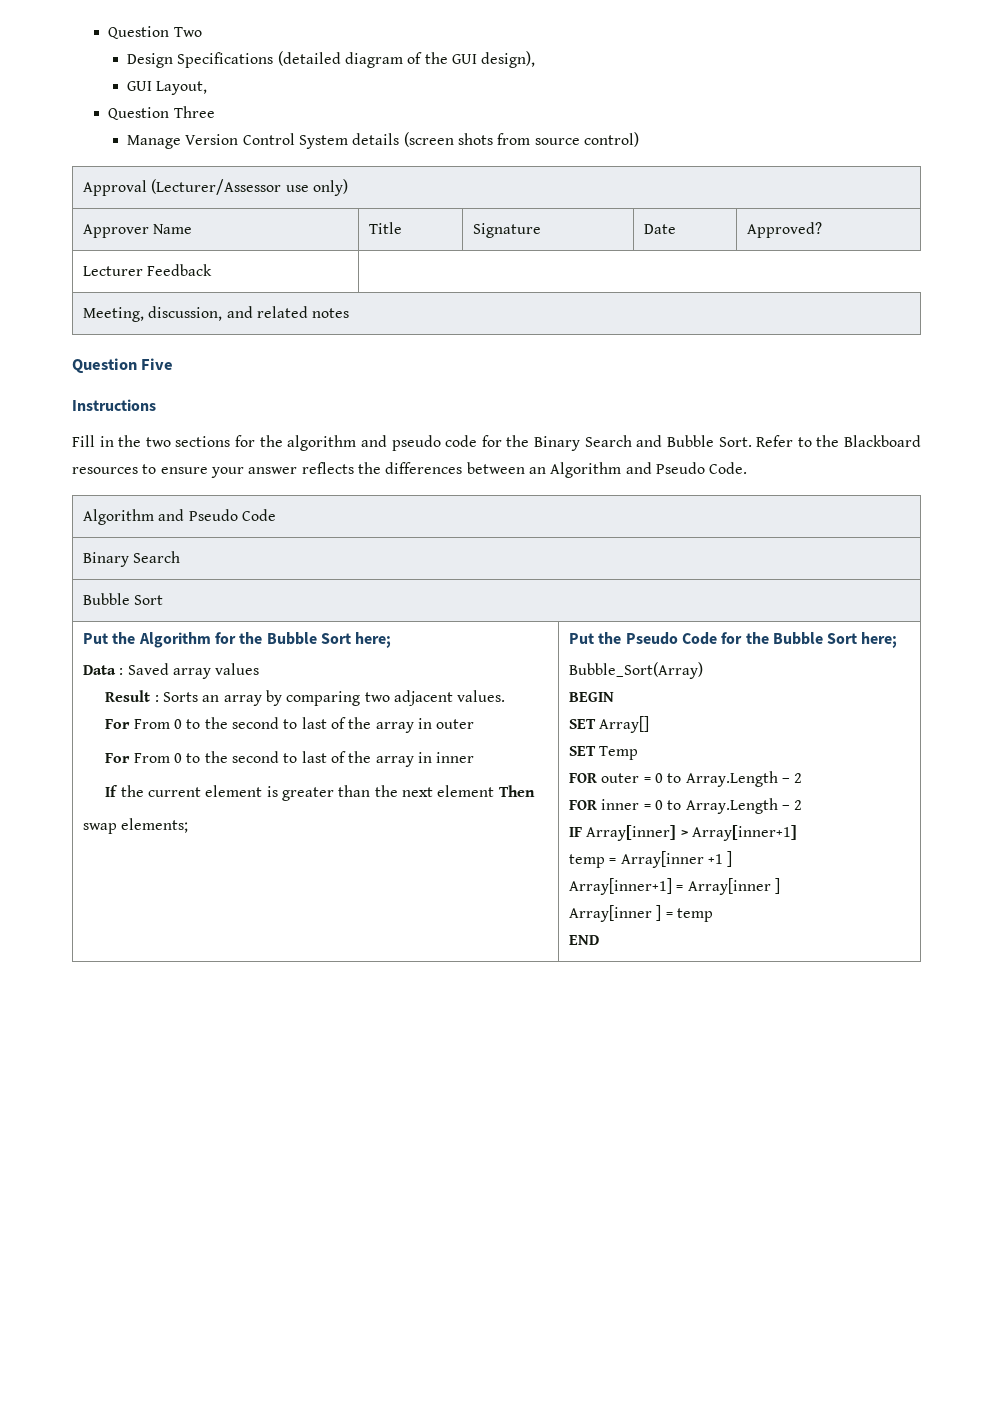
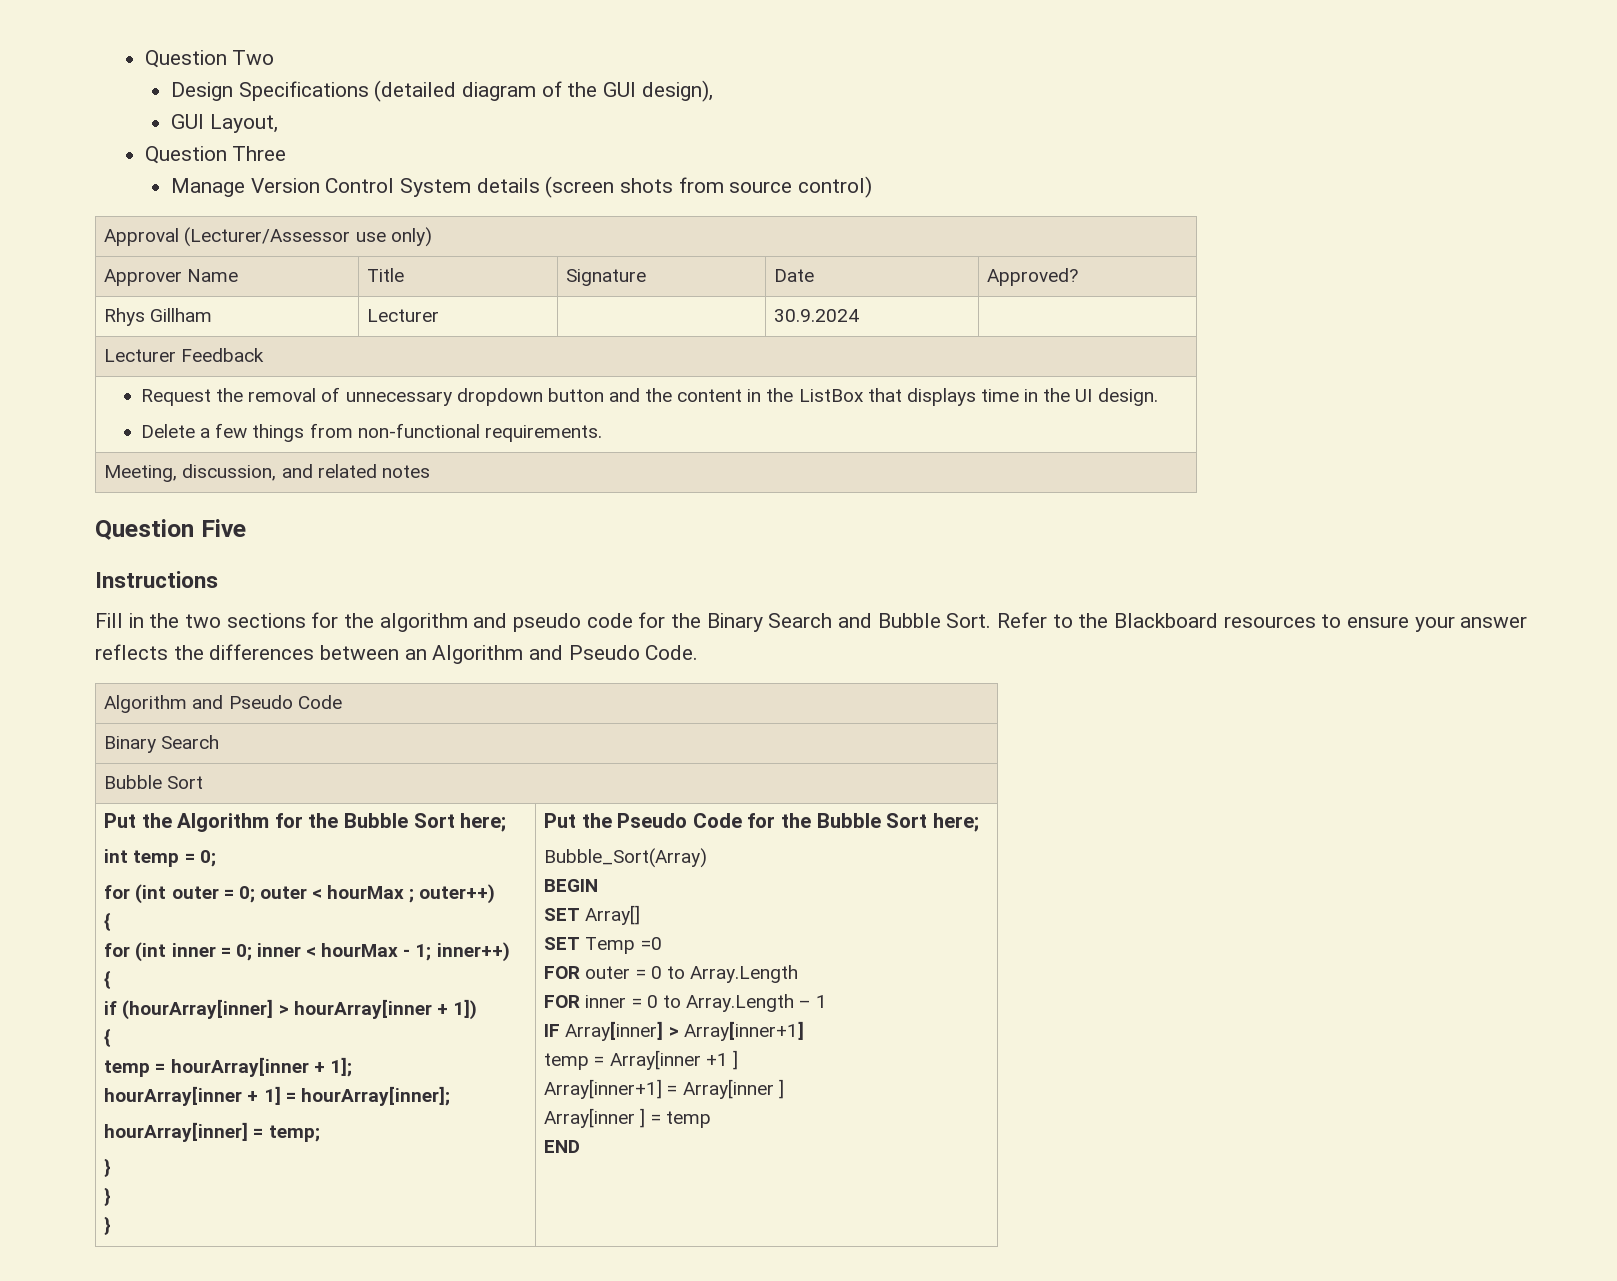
+ Rhys Gillham | Lecturer | | 30.9.2024 |
  Lecturer Feedback
+ Request the removal of unnecessary dropdown button and the content in the ListBox that displays time in the UI design.
+ Delete a few things from non-functional requirements.
- Data : Saved array values
- Result : Sorts an array by comparing two adjacent values.
- For From 0 to the second to last of the array in outer
- For From 0 to the second to last of the array in inner
- If the current element is greater than the next element Then
- swap elements;
+ int temp = 0;
+ for (int outer = 0; outer < hourMax ; outer++)
+ {
+ for (int inner = 0; inner < hourMax - 1; inner++)
+ {
+ if (hourArray[inner] > hourArray[inner + 1])
+ {
+ temp = hourArray[inner + 1];
+ hourArray[inner + 1] = hourArray[inner];
+ hourArray[inner] = temp;
+ }
+ }
+ }
- SET Temp
+ SET Temp =0
- FOR outer = 0 to Array.Length – 2
+ FOR outer = 0 to Array.Length
- FOR inner = 0 to Array.Length – 2
+ FOR inner = 0 to Array.Length – 1

